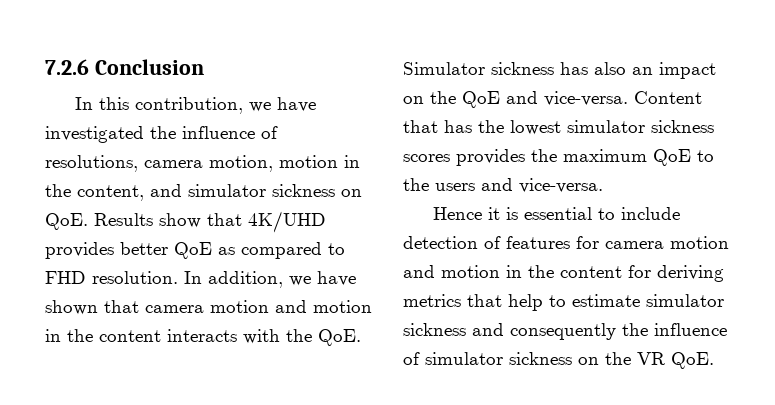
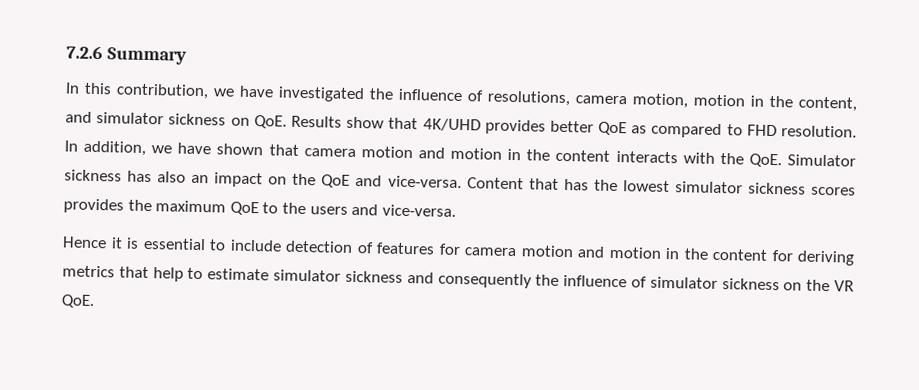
- 7.2.6 Conclusion
+ 7.2.6 Summary

